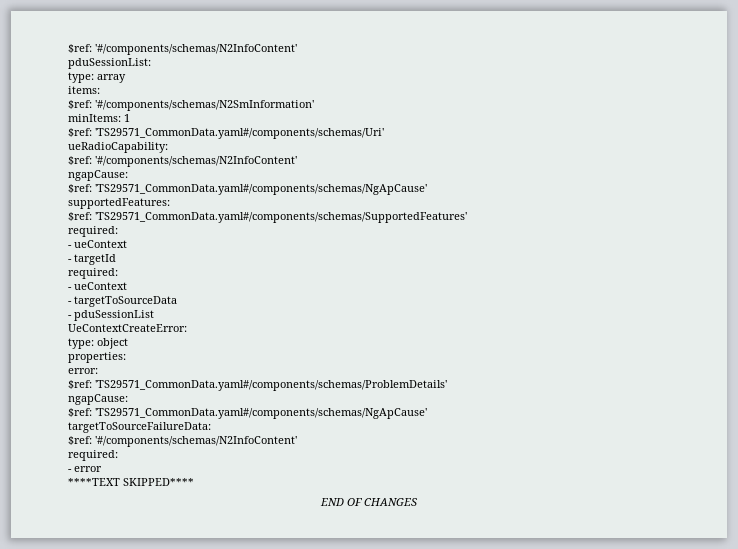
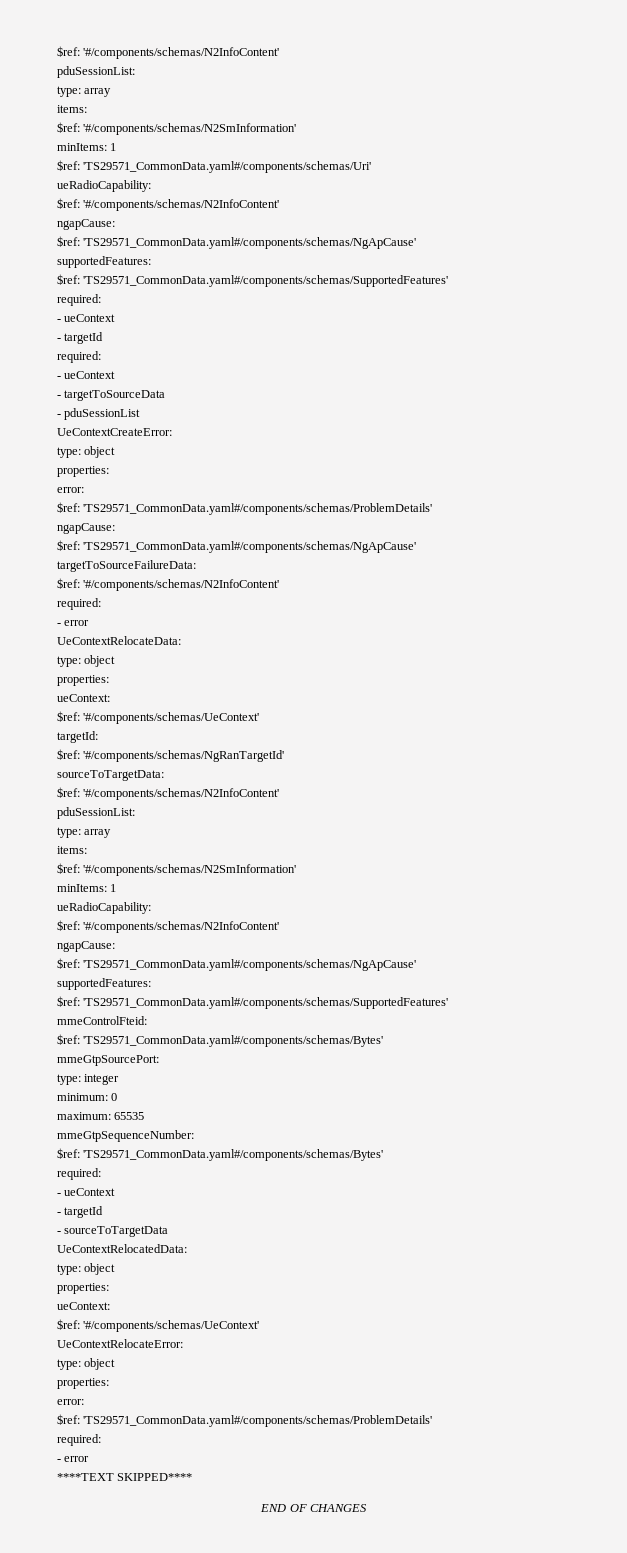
+ UeContextRelocateData:
+ type: object
+ properties:
+ ueContext:
+ $ref: '#/components/schemas/UeContext'
+ targetId:
+ $ref: '#/components/schemas/NgRanTargetId'
+ sourceToTargetData:
+ $ref: '#/components/schemas/N2InfoContent'
+ pduSessionList:
+ type: array
+ items:
+ $ref: '#/components/schemas/N2SmInformation'
+ minItems: 1
+ ueRadioCapability:
+ $ref: '#/components/schemas/N2InfoContent'
+ ngapCause:
+ $ref: 'TS29571_CommonData.yaml#/components/schemas/NgApCause'
+ supportedFeatures:
+ $ref: 'TS29571_CommonData.yaml#/components/schemas/SupportedFeatures'
+ mmeControlFteid:
+ $ref: 'TS29571_CommonData.yaml#/components/schemas/Bytes'
+ mmeGtpSourcePort:
+ type: integer
+ minimum: 0
+ maximum: 65535
+ mmeGtpSequenceNumber:
+ $ref: 'TS29571_CommonData.yaml#/components/schemas/Bytes'
+ required:
+ - ueContext
+ - targetId
+ - sourceToTargetData
+ UeContextRelocatedData:
+ type: object
+ properties:
+ ueContext:
+ $ref: '#/components/schemas/UeContext'
+ UeContextRelocateError:
+ type: object
+ properties:
+ error:
+ $ref: 'TS29571_CommonData.yaml#/components/schemas/ProblemDetails'
+ required:
+ - error

